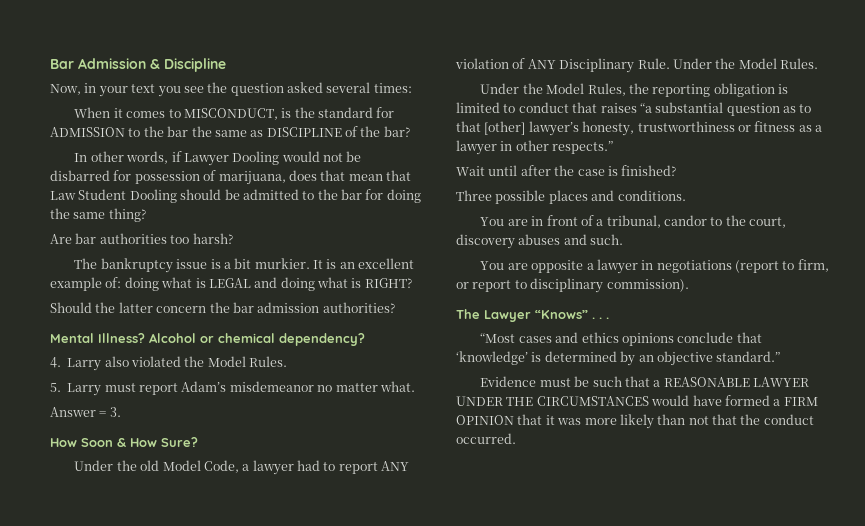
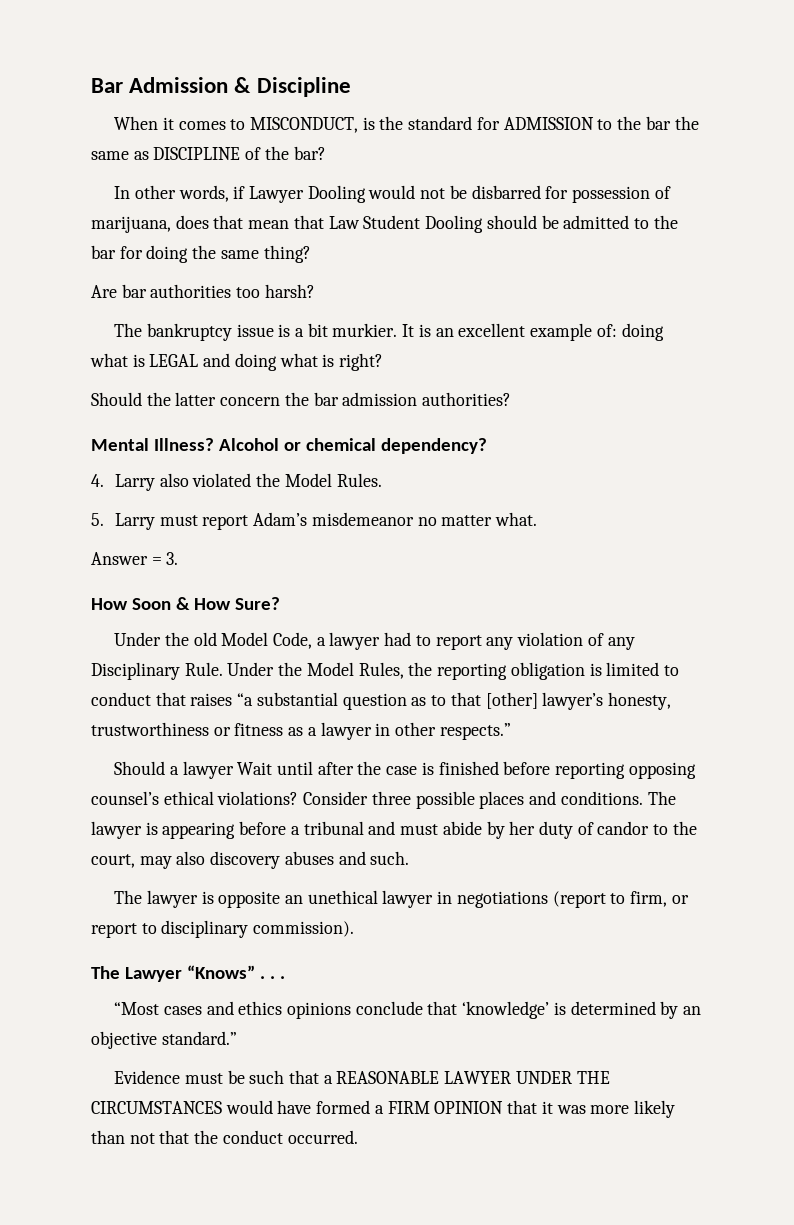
- Now, in your text you see the question asked several times:
- It is an excellent example of: doing what is LEGAL and doing what is RIGHT?
+ It is an excellent example of: doing what is LEGAL and doing what is right?
- Under the old Model Code, a lawyer had to report ANY violation of ANY Disciplinary Rule.
+ Under the old Model Code, a lawyer had to report any violation of any Disciplinary Rule.
- Under the Model Rules.
- Wait until after the case is finished?
- Three possible places and conditions.
- You are in front of a tribunal, candor to the court, discovery abuses and such.
+ Should a lawyer Wait until after the case is finished before reporting opposing counsel’s ethical violations? Consider three possible places and conditions. The lawyer is appearing before a tribunal and must abide by her duty of candor to the court, may also discovery abuses and such.
- You are opposite a lawyer in negotiations (report to firm, or report to disciplinary commission).
+ The lawyer is opposite an unethical lawyer in negotiations (report to firm, or report to disciplinary commission).

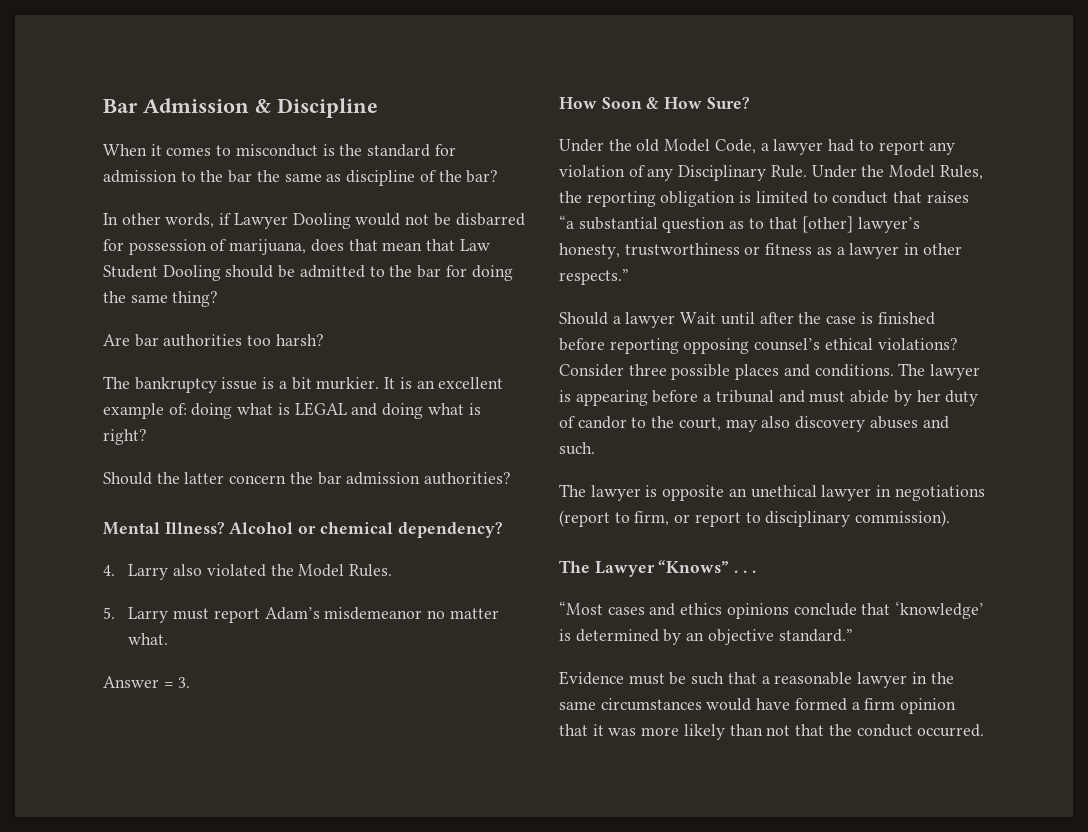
- When it comes to MISCONDUCT, is the standard for ADMISSION to the bar the same as DISCIPLINE of the bar?
+ When it comes to misconduct is the standard for admission to the bar the same as discipline of the bar?
- Evidence must be such that a REASONABLE LAWYER UNDER THE CIRCUMSTANCES would have formed a FIRM OPINION that it was more likely than not that the conduct occurred.
+ Evidence must be such that a reasonable lawyer in the same circumstances would have formed a firm opinion that it was more likely than not that the conduct occurred.

